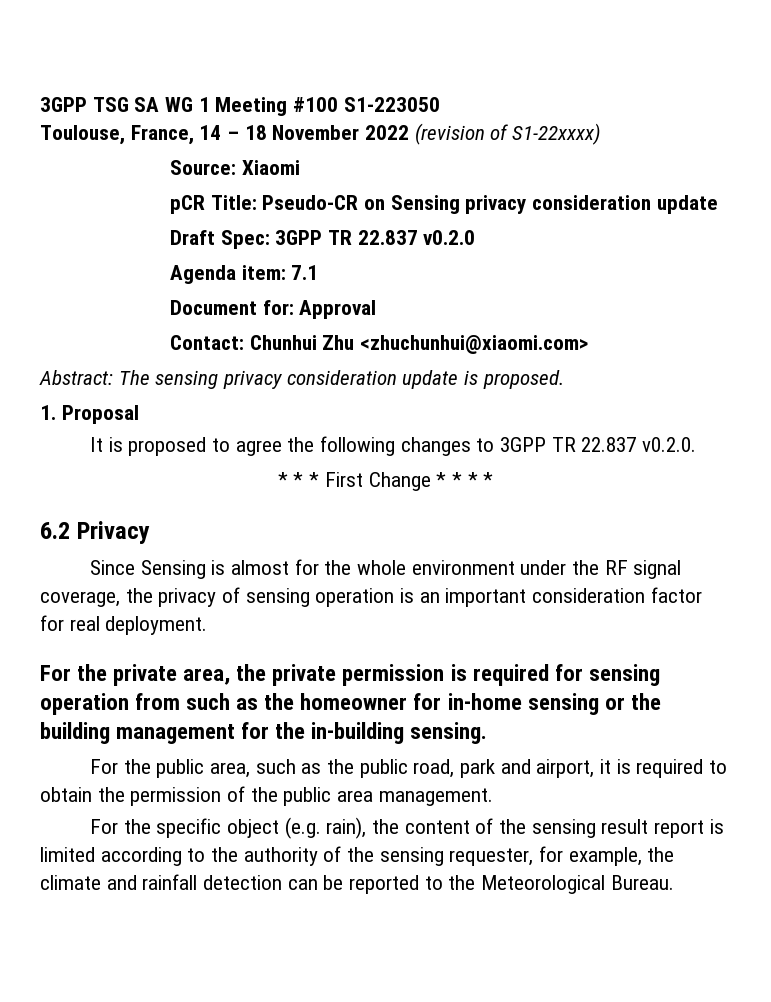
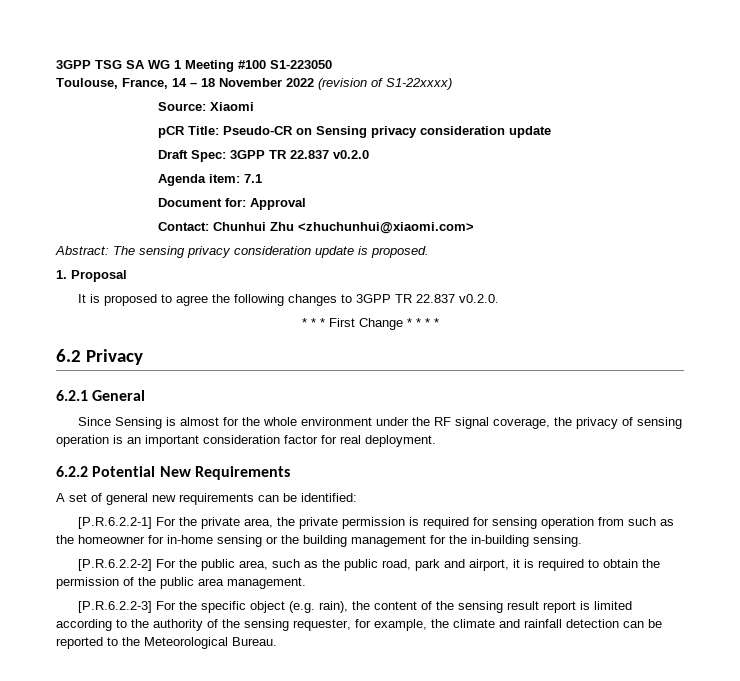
+ 6.2.1 General
- For the private area, the private permission is required for sensing operation from such as the homeowner for in-home sensing or the building management for the in-building sensing.
+ 6.2.2 Potential New Requirements
+ A set of general new requirements can be identified:
+ [P.R.6.2.2-1] For the private area, the private permission is required for sensing operation from such as the homeowner for in-home sensing or the building management for the in-building sensing.
- For the public area, such as the public road, park and airport, it is required to obtain the permission of the public area management.
+ [P.R.6.2.2-2] For the public area, such as the public road, park and airport, it is required to obtain the permission of the public area management.
- For the specific object (e.g. rain), the content of the sensing result report is limited according to the authority of the sensing requester, for example, the climate and rainfall detection can be reported to the Meteorological Bureau.
+ [P.R.6.2.2-3] For the specific object (e.g. rain), the content of the sensing result report is limited according to the authority of the sensing requester, for example, the climate and rainfall detection can be reported to the Meteorological Bureau.

